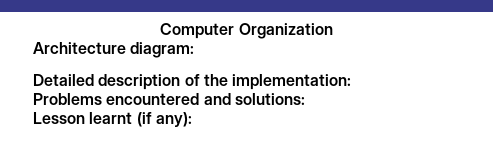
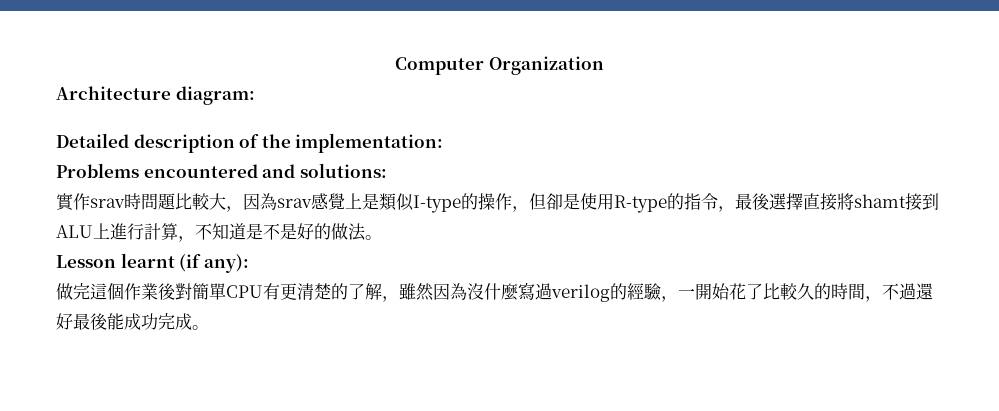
+ 實作srav時問題比較大，因為srav感覺上是類似I-type的操作，但卻是使用R-type的指令，最後選擇直接將shamt接到ALU上進行計算，不知道是不是好的做法。
  Lesson learnt (if any):
+ 做完這個作業後對簡單CPU有更清楚的了解，雖然因為沒什麼寫過verilog的經驗，一開始花了比較久的時間，不過還好最後能成功完成。

